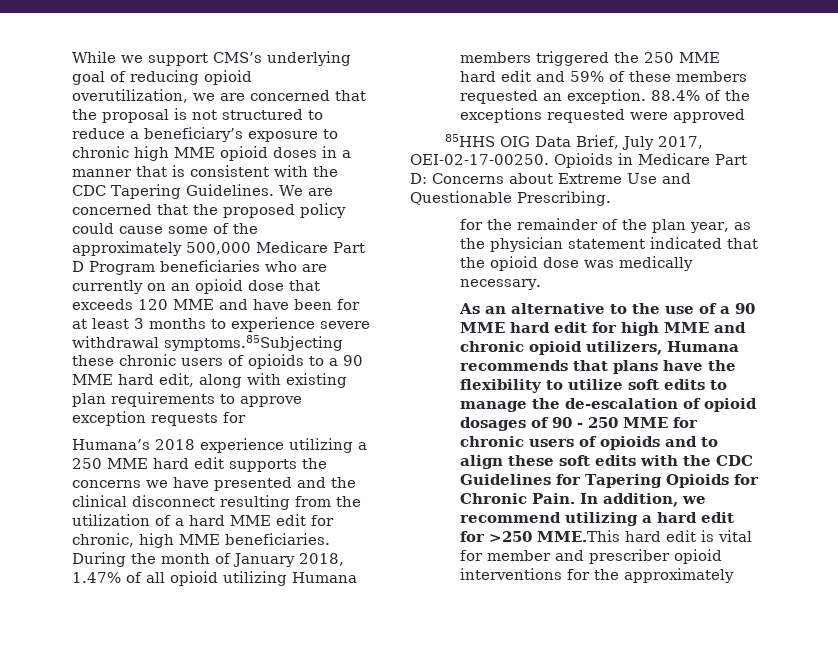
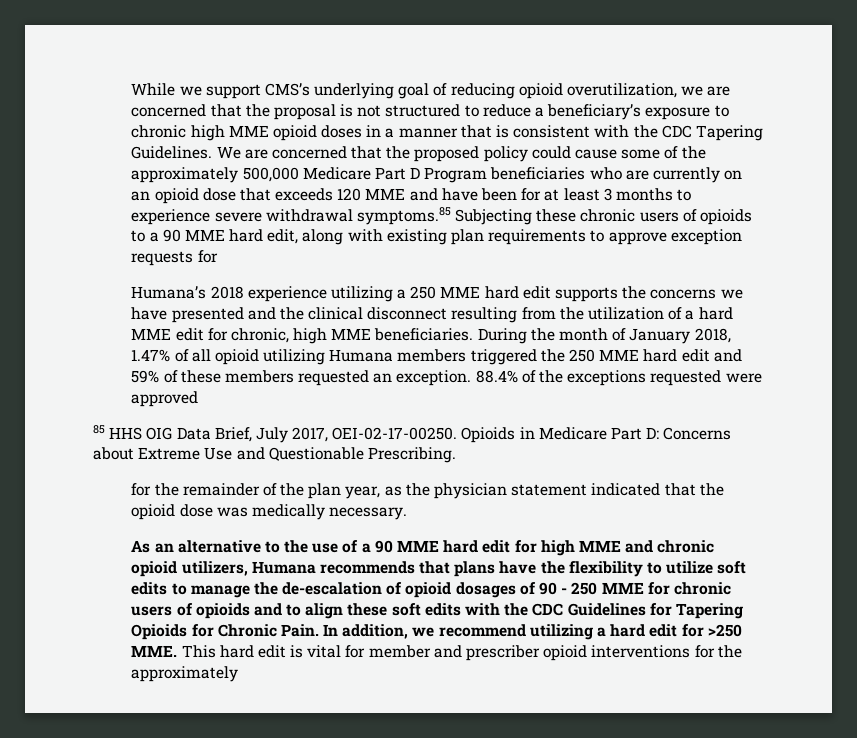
- We are concerned that the proposed policy could cause some of the approximately 500,000 Medicare Part D Program beneficiaries who are currently on an opioid dose that exceeds 120 MME and have been for at least 3 months to experience severe withdrawal symptoms.85Subjecting these chronic users of opioids to a 90 MME hard edit, along with existing plan requirements to approve exception requests for
+ We are concerned that the proposed policy could cause some of the approximately 500,000 Medicare Part D Program beneficiaries who are currently on an opioid dose that exceeds 120 MME and have been for at least 3 months to experience severe withdrawal symptoms.85 Subjecting these chronic users of opioids to a 90 MME hard edit, along with existing plan requirements to approve exception requests for
- 85HHS OIG Data Brief, July 2017, OEI-02-17-00250.
+ 85 HHS OIG Data Brief, July 2017, OEI-02-17-00250.
- In addition, we recommend utilizing a hard edit for >250 MME.This hard edit is vital for member and prescriber opioid interventions for the approximately
+ In addition, we recommend utilizing a hard edit for >250 MME. This hard edit is vital for member and prescriber opioid interventions for the approximately

